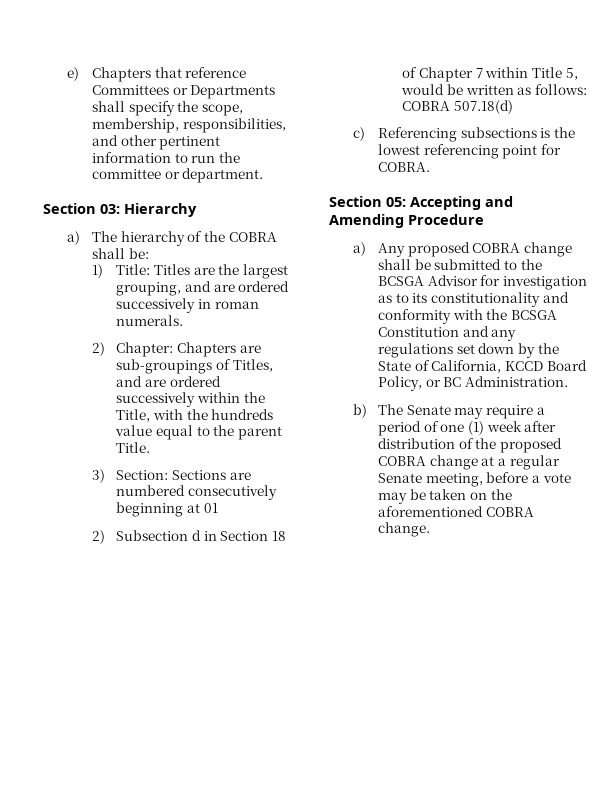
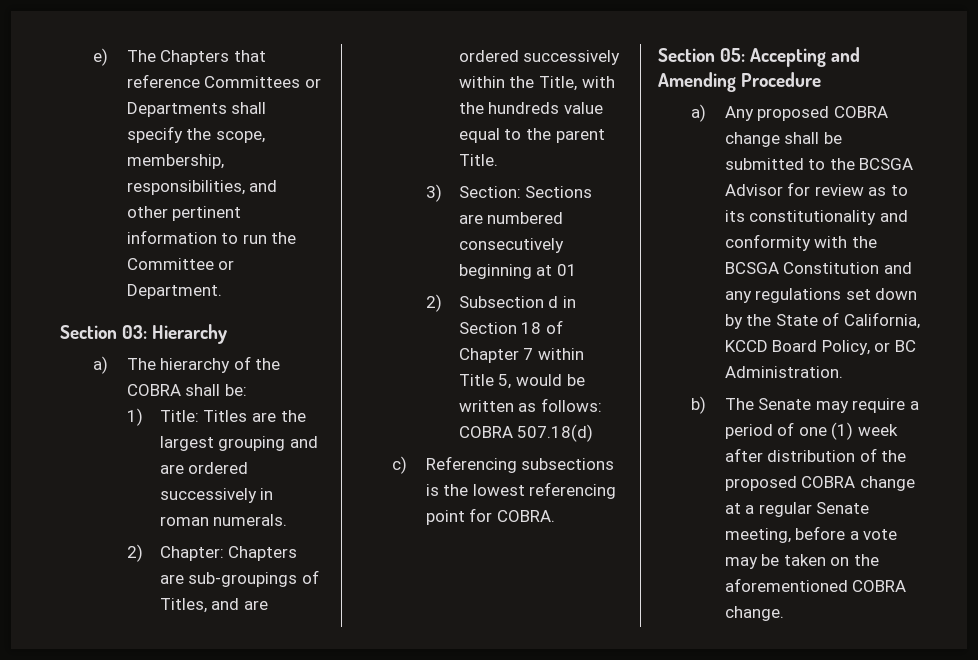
- e) Chapters that reference Committees or Departments shall specify the scope, membership, responsibilities, and other pertinent information to run the committee or department.
+ e) The Chapters that reference Committees or Departments shall specify the scope, membership, responsibilities, and other pertinent information to run the Committee or Department.
- 1) Title: Titles are the largest grouping, and are ordered successively in roman numerals.
+ 1) Title: Titles are the largest grouping and are ordered successively in roman numerals.
- a) Any proposed COBRA change shall be submitted to the BCSGA Advisor for investigation as to its constitutionality and conformity with the BCSGA Constitution and any regulations set down by the State of California, KCCD Board Policy, or BC Administration.
+ a) Any proposed COBRA change shall be submitted to the BCSGA Advisor for review as to its constitutionality and conformity with the BCSGA Constitution and any regulations set down by the State of California, KCCD Board Policy, or BC Administration.

